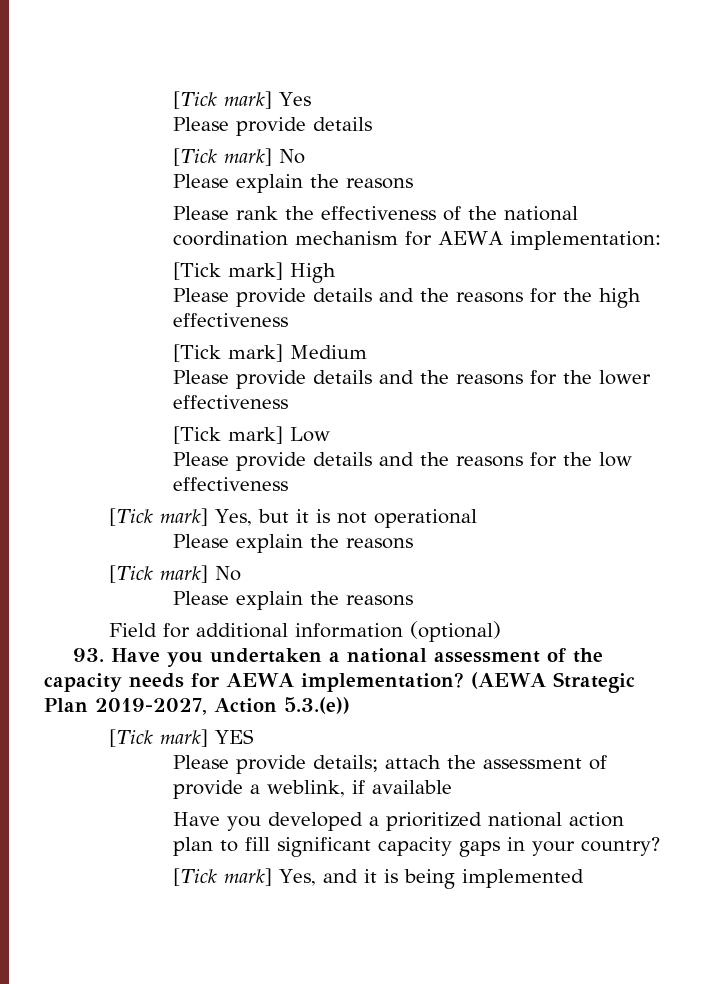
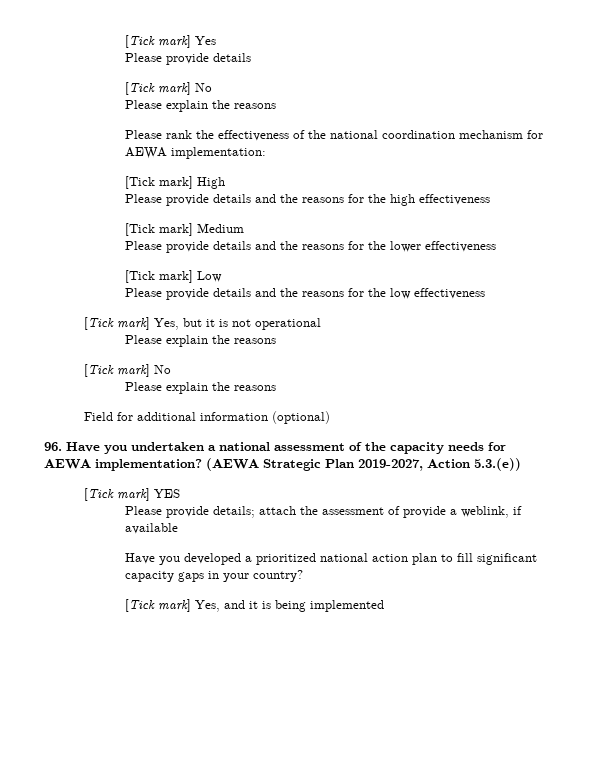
- 93. Have you undertaken a national assessment of the capacity needs for AEWA implementation?
+ 96. Have you undertaken a national assessment of the capacity needs for AEWA implementation?

